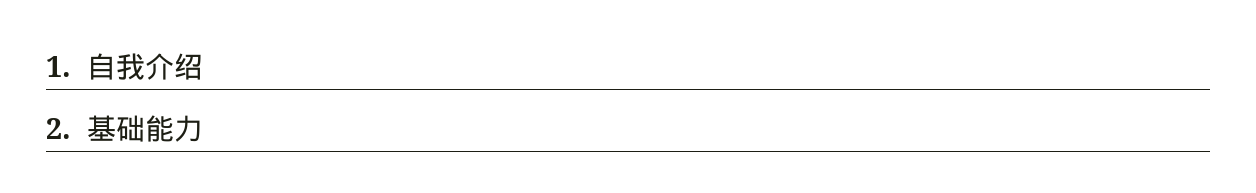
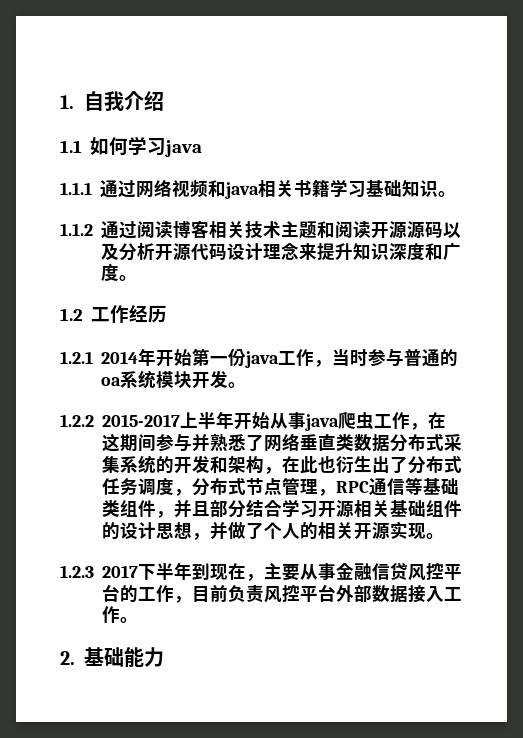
+ 1.1如何学习java
+ 1.1.1通过网络视频和java相关书籍学习基础知识。
+ 1.1.2通过阅读博客相关技术主题和阅读开源源码以及分析开源代码设计理念来提升知识深度和广度。
+ 1.2工作经历
+ 1.2.1 2014年开始第一份java工作，当时参与普通的oa系统模块开发。
+ 1.2.2 2015-2017上半年开始从事java爬虫工作，在这期间参与并熟悉了网络垂直类数据分布式采集系统的开发和架构，在此也衍生出了分布式任务调度，分布式节点管理，RPC通信等基础类组件，并且部分结合学习开源相关基础组件的设计思想，并做了个人的相关开源实现。
+ 1.2.3 2017下半年到现在，主要从事金融信贷风控平台的工作，目前负责风控平台外部数据接入工作。

